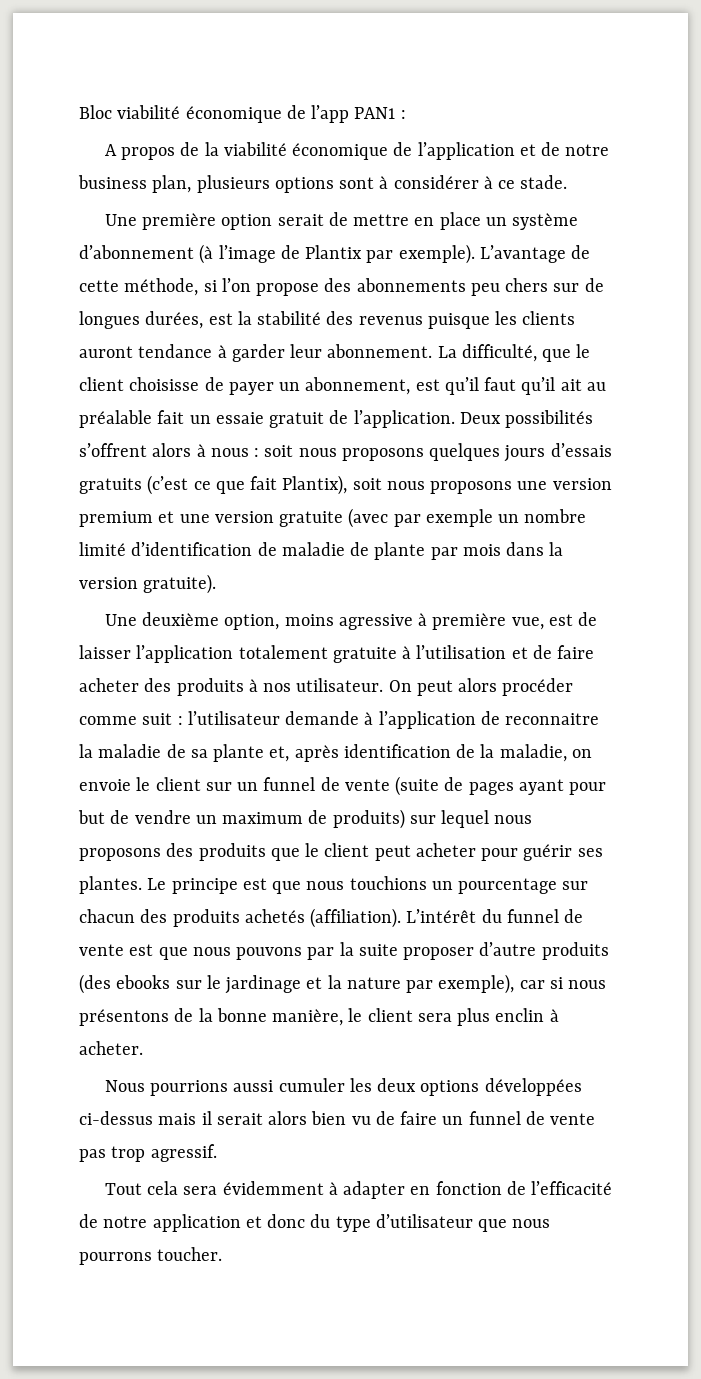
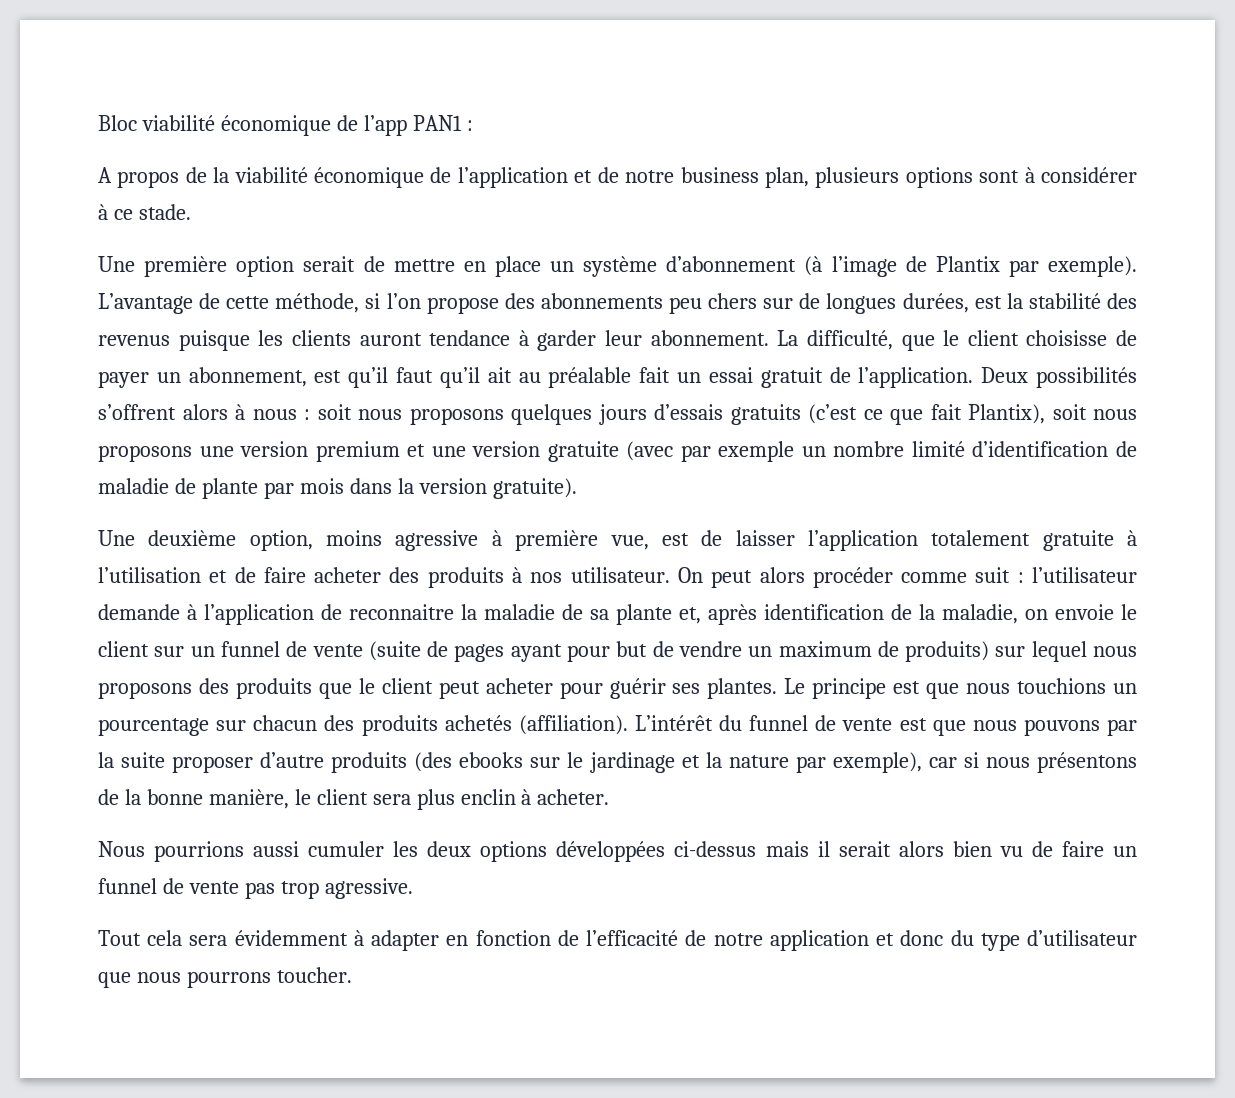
- La difficulté, que le client choisisse de payer un abonnement, est qu’il faut qu’il ait au préalable fait un essaie gratuit de l’application.
+ La difficulté, que le client choisisse de payer un abonnement, est qu’il faut qu’il ait au préalable fait un essai gratuit de l’application.
- Nous pourrions aussi cumuler les deux options développées ci-dessus mais il serait alors bien vu de faire un funnel de vente pas trop agressif.
+ Nous pourrions aussi cumuler les deux options développées ci-dessus mais il serait alors bien vu de faire un funnel de vente pas trop agressive.

